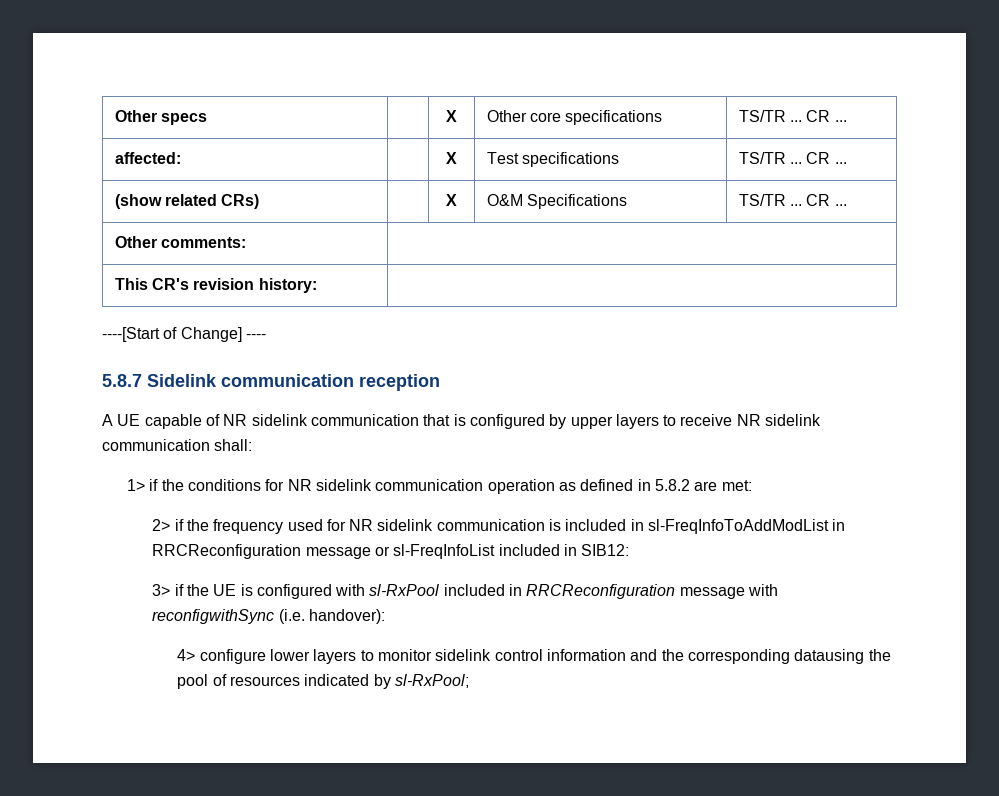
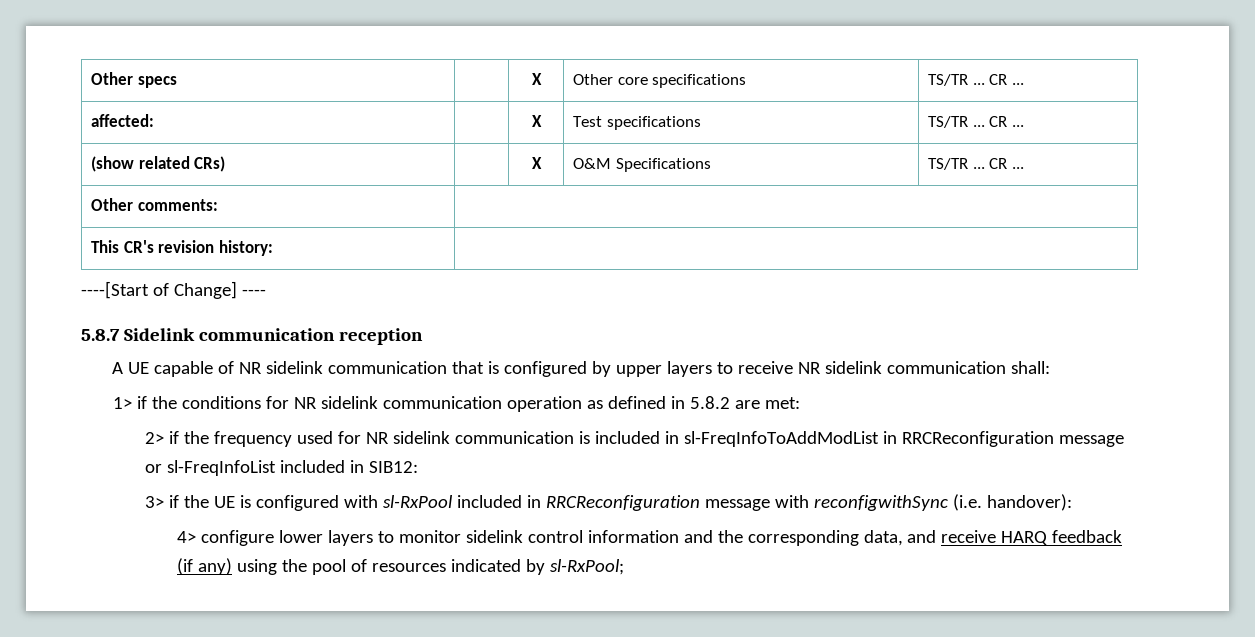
- 4> configure lower layers to monitor sidelink control information and the corresponding datausing the pool of resources indicated by sl-RxPool;
+ 4> configure lower layers to monitor sidelink control information and the corresponding data, and receive HARQ feedback (if any) using the pool of resources indicated by sl-RxPool;

